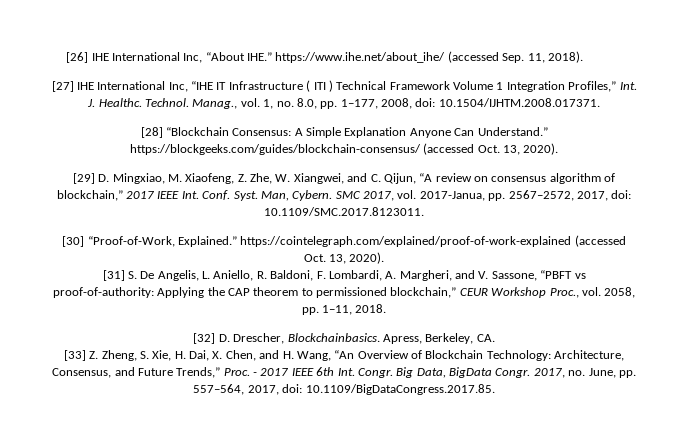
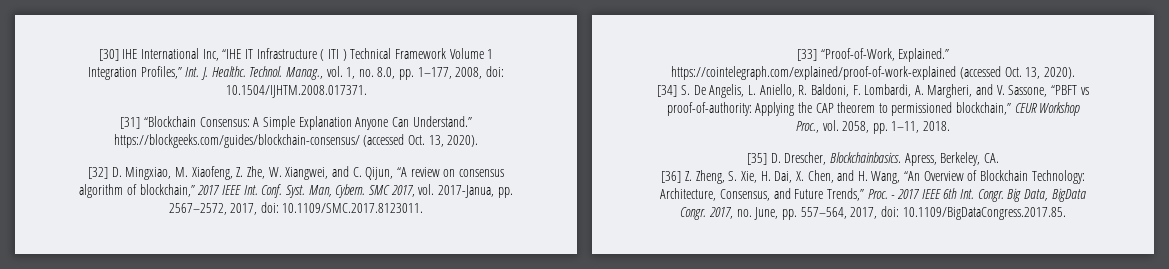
- [26] IHE International Inc, “About IHE.” https://www.ihe.net/about_ihe/ (accessed Sep. 11, 2018).
- [27] IHE International Inc, “IHE IT Infrastructure ( ITI ) Technical Framework Volume 1 Integration Profiles,” Int. J. Healthc.
+ [30] IHE International Inc, “IHE IT Infrastructure ( ITI ) Technical Framework Volume 1 Integration Profiles,” Int. J. Healthc.
- [28] “Blockchain Consensus: A Simple Explanation Anyone Can Understand.” https://blockgeeks.com/guides/blockchain-consensus/ (accessed Oct. 13, 2020).
+ [31] “Blockchain Consensus: A Simple Explanation Anyone Can Understand.” https://blockgeeks.com/guides/blockchain-consensus/ (accessed Oct. 13, 2020).
- [29] D. Mingxiao, M. Xiaofeng, Z. Zhe, W. Xiangwei, and C. Qijun, “A review on consensus algorithm of blockchain,” 2017 IEEE Int. Conf.
+ [32] D. Mingxiao, M. Xiaofeng, Z. Zhe, W. Xiangwei, and C. Qijun, “A review on consensus algorithm of blockchain,” 2017 IEEE Int. Conf.
- [30] “Proof-of-Work, Explained.” https://cointelegraph.com/explained/proof-of-work-explained (accessed Oct. 13, 2020).
+ [33] “Proof-of-Work, Explained.” https://cointelegraph.com/explained/proof-of-work-explained (accessed Oct. 13, 2020).
- [31] S. De Angelis, L. Aniello, R. Baldoni, F. Lombardi, A. Margheri, and V. Sassone, “PBFT vs proof-of-authority: Applying the CAP theorem to permissioned blockchain,” CEUR Workshop Proc., vol. 2058, pp. 1–11, 2018.
+ [34] S. De Angelis, L. Aniello, R. Baldoni, F. Lombardi, A. Margheri, and V. Sassone, “PBFT vs proof-of-authority: Applying the CAP theorem to permissioned blockchain,” CEUR Workshop Proc., vol. 2058, pp. 1–11, 2018.
- [32] D. Drescher, Blockchainbasics.
+ [35] D. Drescher, Blockchainbasics.
- [33] Z. Zheng, S. Xie, H. Dai, X. Chen, and H. Wang, “An Overview of Blockchain Technology: Architecture, Consensus, and Future Trends,” Proc.
+ [36] Z. Zheng, S. Xie, H. Dai, X. Chen, and H. Wang, “An Overview of Blockchain Technology: Architecture, Consensus, and Future Trends,” Proc.

